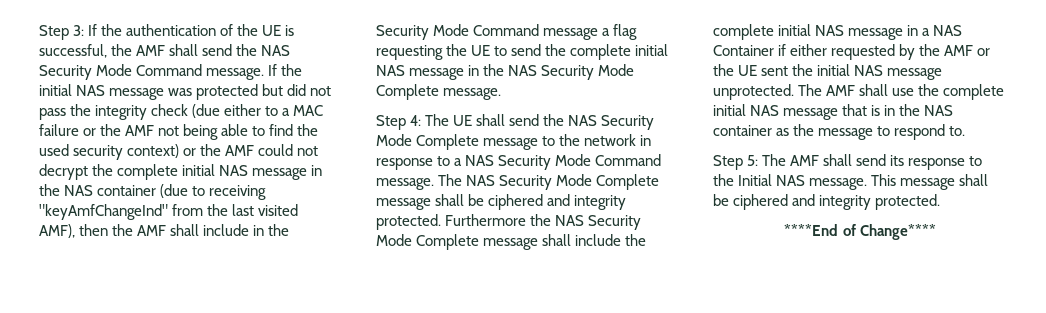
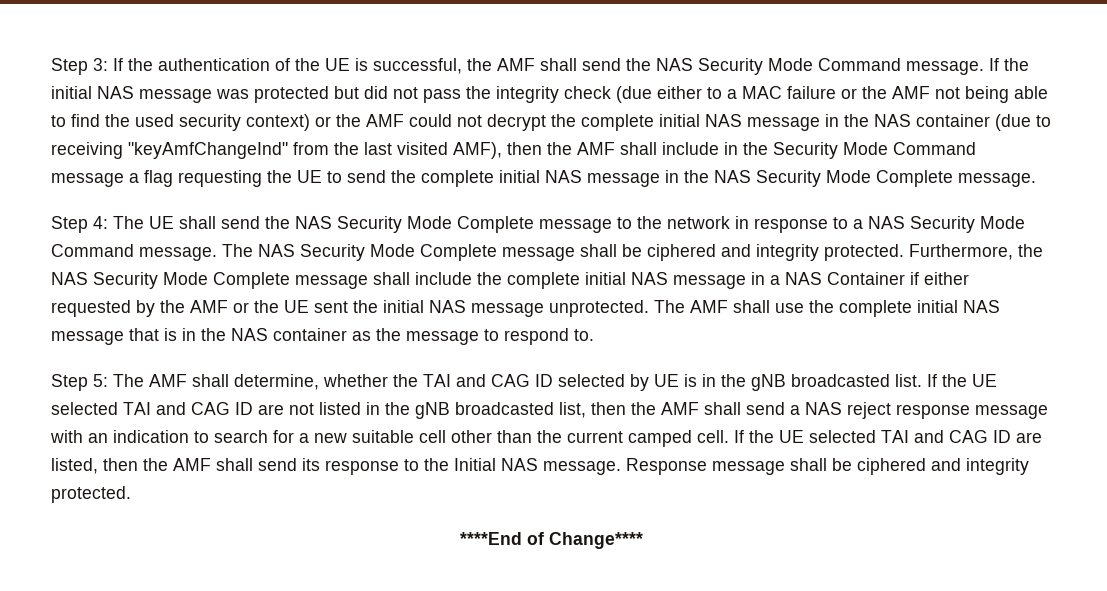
- Furthermore the NAS Security Mode Complete message shall include the complete initial NAS message in a NAS Container if either requested by the AMF or the UE sent the initial NAS message unprotected.
+ Furthermore, the NAS Security Mode Complete message shall include the complete initial NAS message in a NAS Container if either requested by the AMF or the UE sent the initial NAS message unprotected.
- Step 5: The AMF shall send its response to the Initial NAS message.
+ Step 5: The AMF shall determine, whether the TAI and CAG ID selected by UE is in the gNB broadcasted list. If the UE selected TAI and CAG ID are not listed in the gNB broadcasted list, then the AMF shall send a NAS reject response message with an indication to search for a new suitable cell other than the current camped cell. If the UE selected TAI and CAG ID are listed, then the AMF shall send its response to the Initial NAS message.
- This message shall be ciphered and integrity protected.
+ Response message shall be ciphered and integrity protected.

